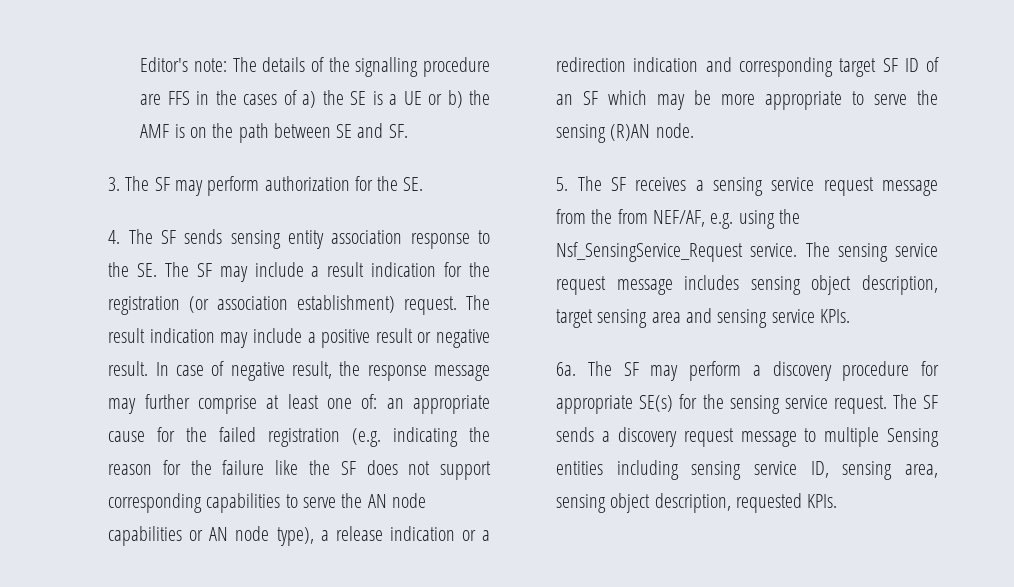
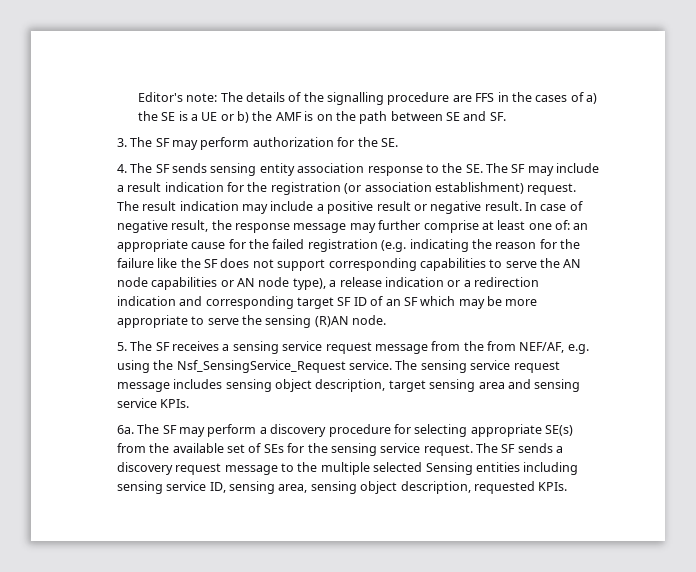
- The SF may perform a discovery procedure for appropriate SE(s) for the sensing service request.
+ The SF may perform a discovery procedure for selecting appropriate SE(s) from the available set of SEs for the sensing service request.
- The SF sends a discovery request message to multiple Sensing entities including sensing service ID, sensing area, sensing object description, requested KPIs.
+ The SF sends a discovery request message to the multiple selected Sensing entities including sensing service ID, sensing area, sensing object description, requested KPIs.

